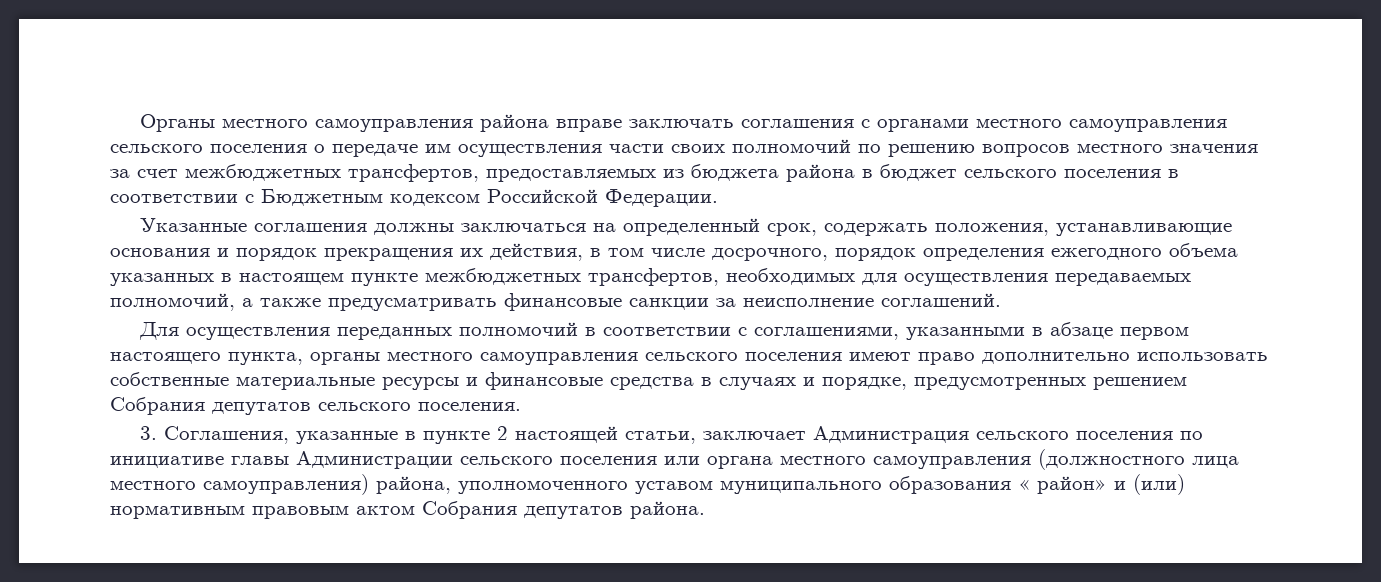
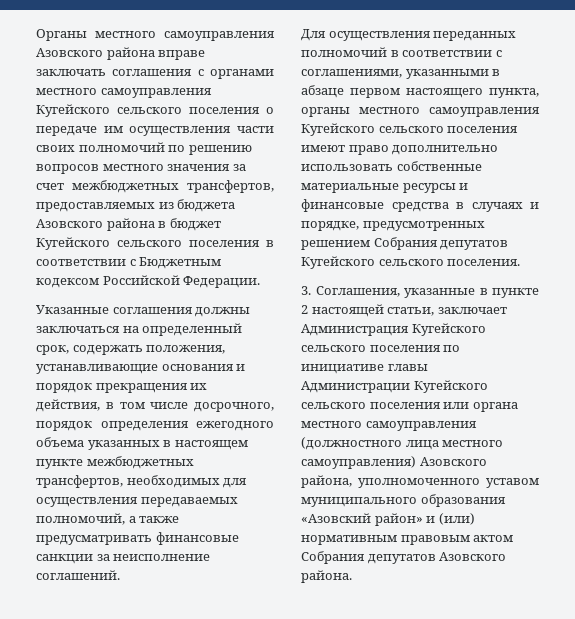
- Органы местного самоуправления района вправе заключать соглашения с органами местного самоуправления сельского поселения о передаче им осуществления части своих полномочий по решению вопросов местного значения за счет межбюджетных трансфертов, предоставляемых из бюджета района в бюджет сельского поселения в соответствии с Бюджетным кодексом Российской Федерации.
+ Органы местного самоуправления Азовского района вправе заключать соглашения с органами местного самоуправления Кугейского сельского поселения о передаче им осуществления части своих полномочий по решению вопросов местного значения за счет межбюджетных трансфертов, предоставляемых из бюджета Азовского района в бюджет Кугейского сельского поселения в соответствии с Бюджетным кодексом Российской Федерации.
- Для осуществления переданных полномочий в соответствии с соглашениями, указанными в абзаце первом настоящего пункта, органы местного самоуправления сельского поселения имеют право дополнительно использовать собственные материальные ресурсы и финансовые средства в случаях и порядке, предусмотренных решением Собрания депутатов сельского поселения.
+ Для осуществления переданных полномочий в соответствии с соглашениями, указанными в абзаце первом настоящего пункта, органы местного самоуправления Кугейского сельского поселения имеют право дополнительно использовать собственные материальные ресурсы и финансовые средства в случаях и порядке, предусмотренных решением Собрания депутатов Кугейского сельского поселения.
- 3. Соглашения, указанные в пункте 2 настоящей статьи, заключает Администрация сельского поселения по инициативе главы Администрации сельского поселения или органа местного самоуправления (должностного лица местного самоуправления) района, уполномоченного уставом муниципального образования « район» и (или) нормативным правовым актом Собрания депутатов района.
+ 3. Соглашения, указанные в пункте 2 настоящей статьи, заключает Администрация Кугейского сельского поселения по инициативе главы Администрации Кугейского сельского поселения или органа местного самоуправления (должностного лица местного самоуправления) Азовского района, уполномоченного уставом муниципального образования «Азовский район» и (или) нормативным правовым актом Собрания депутатов Азовского района.

